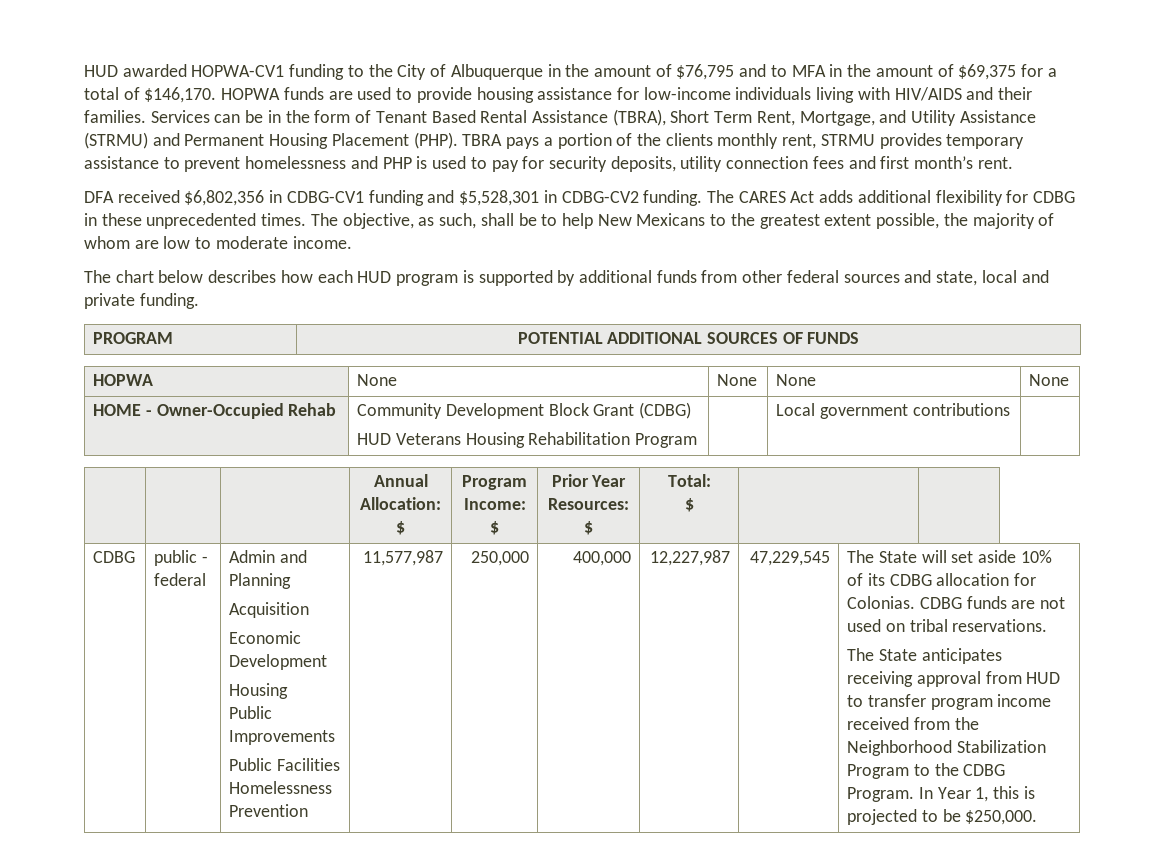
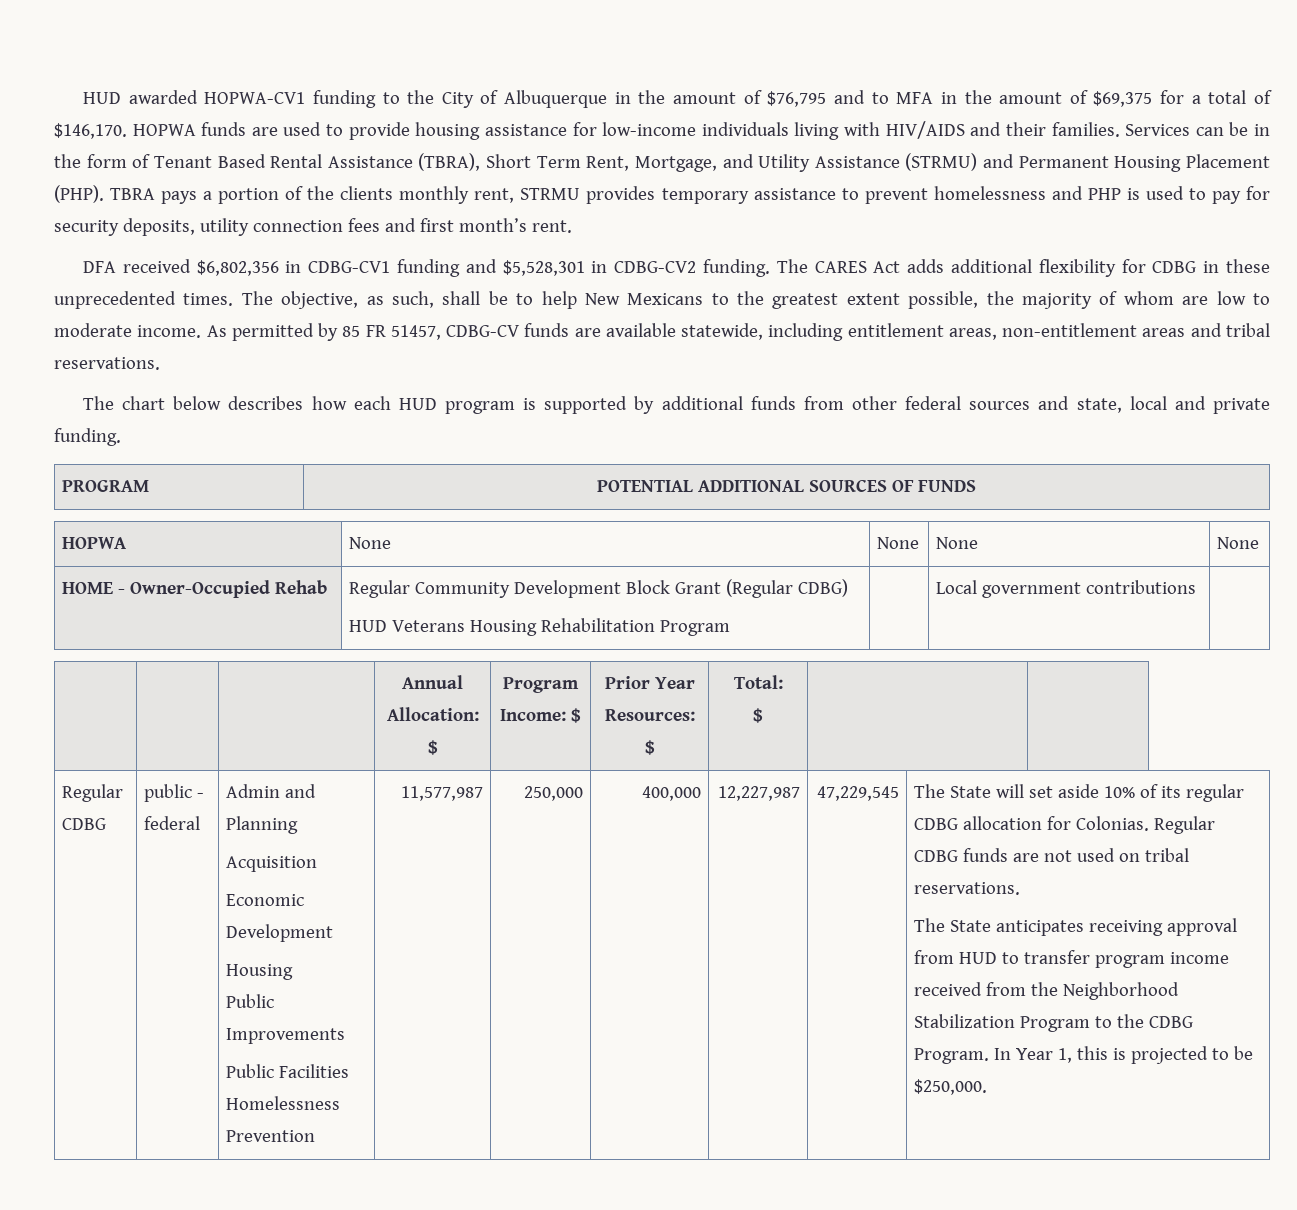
+ As permitted by 85 FR 51457, CDBG-CV funds are available statewide, including entitlement areas, non-entitlement areas and tribal reservations.
- HOME - Owner-Occupied Rehab | Community Development Block Grant (CDBG)
+ HOME - Owner-Occupied Rehab | Regular Community Development Block Grant (Regular CDBG)
  | | | Annual Allocation: $ | Program Income: $ | Prior Year Resources: $ | Total:
  $ | |
- CDBG
+ Regular CDBG
- The State will set aside 10% of its CDBG allocation for Colonias.
+ The State will set aside 10% of its regular CDBG allocation for Colonias.
- CDBG funds are not used on tribal reservations.
+ Regular CDBG funds are not used on tribal reservations.

